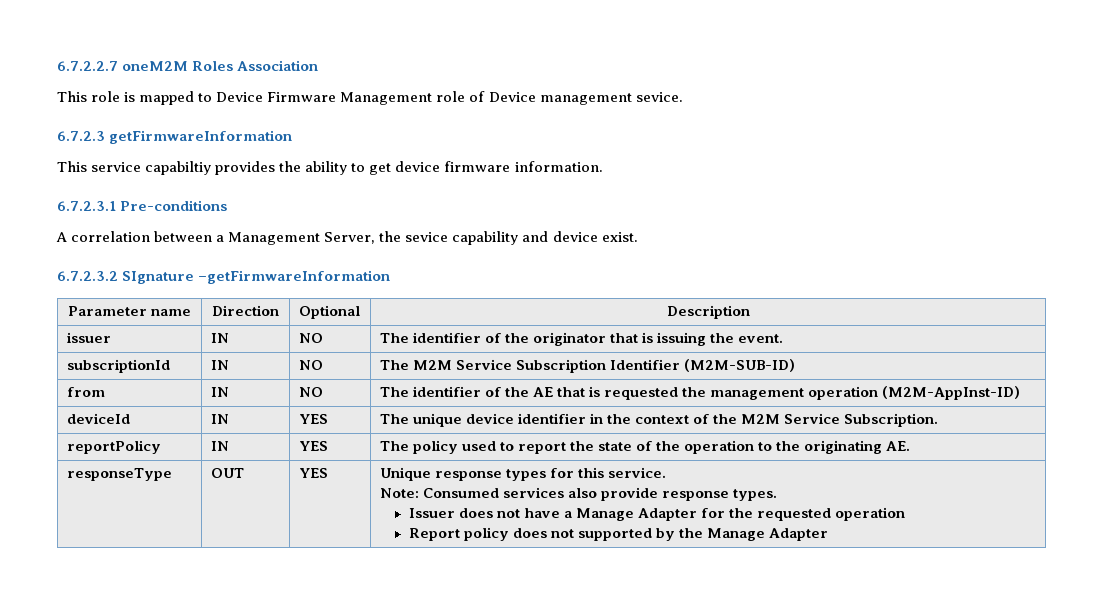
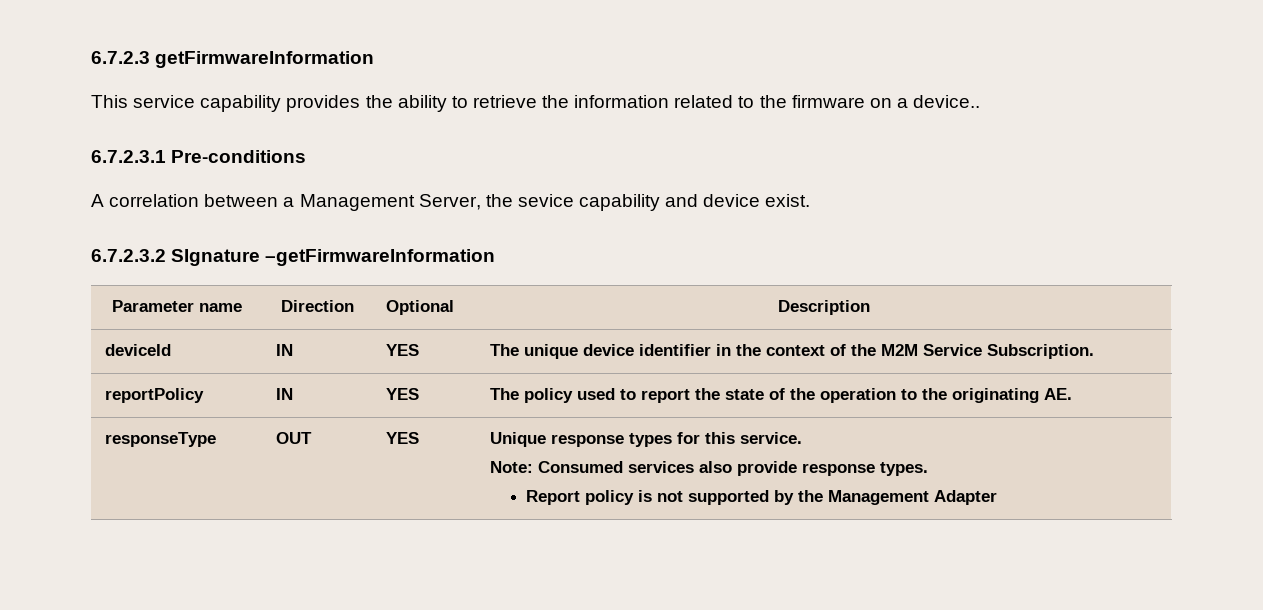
- 6.7.2.2.7 oneM2M Roles Association
- This role is mapped to Device Firmware Management role of Device management sevice.
- This service capabiltiy provides the ability to get device firmware information.
+ This service capability provides the ability to retrieve the information related to the firmware on a device..
- issuer | IN | NO | The identifier of the originator that is issuing the event.
- subscriptionId | IN | NO | The M2M Service Subscription Identifier (M2M-SUB-ID)
- from | IN | NO | The identifier of the AE that is requested the management operation (M2M-AppInst-ID)
  responseType | OUT | YES | Unique response types for this service.
  Note: Consumed services also provide response types.
- Issuer does not have a Manage Adapter for the requested operation
- Report policy does not supported by the Manage Adapter
+ Report policy is not supported by the Management Adapter

